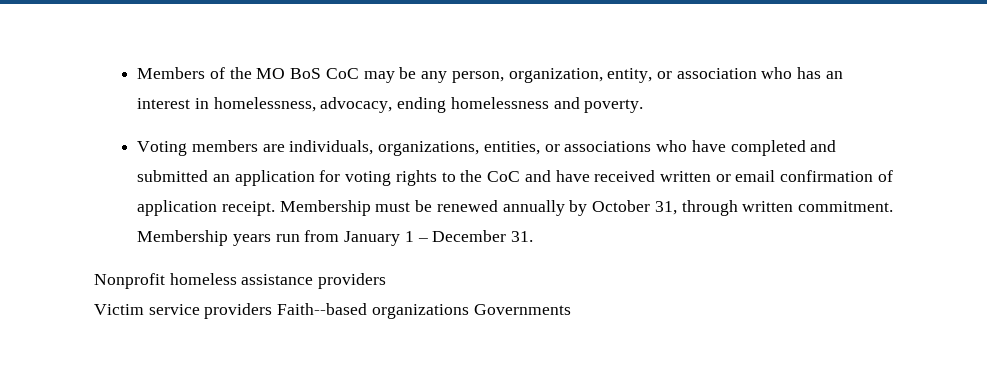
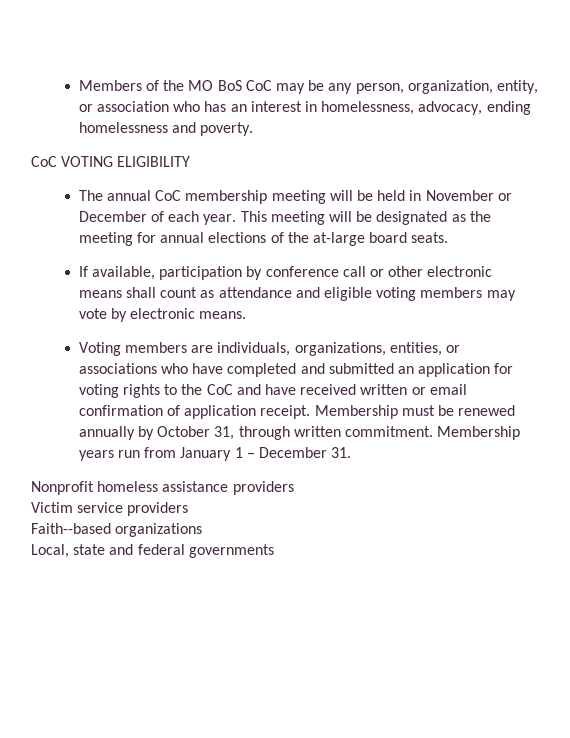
+ CoC VOTING ELIGIBILITY
+ The annual CoC membership meeting will be held in November or December of each year. This meeting will be designated as the meeting for annual elections of the at-large board seats.
+ If available, participation by conference call or other electronic means shall count as attendance and eligible voting members may vote by electronic means.
- Victim service providers Faith--based organizations Governments
+ Victim service providers
+ Faith--based organizations
+ Local, state and federal governments

